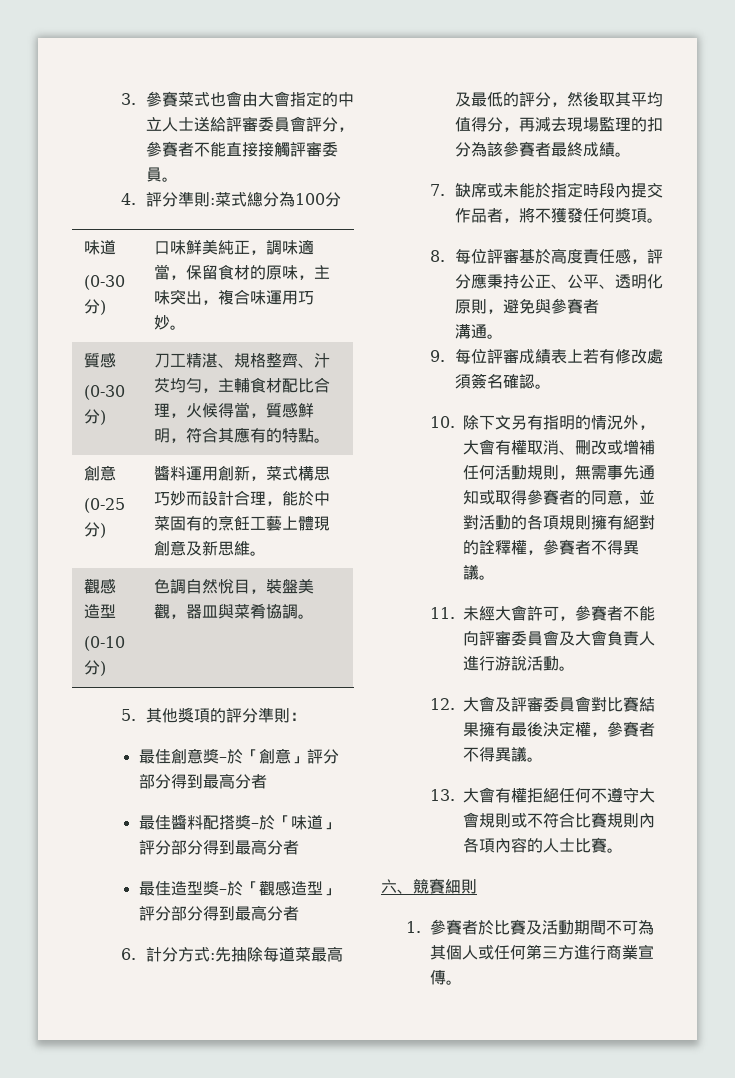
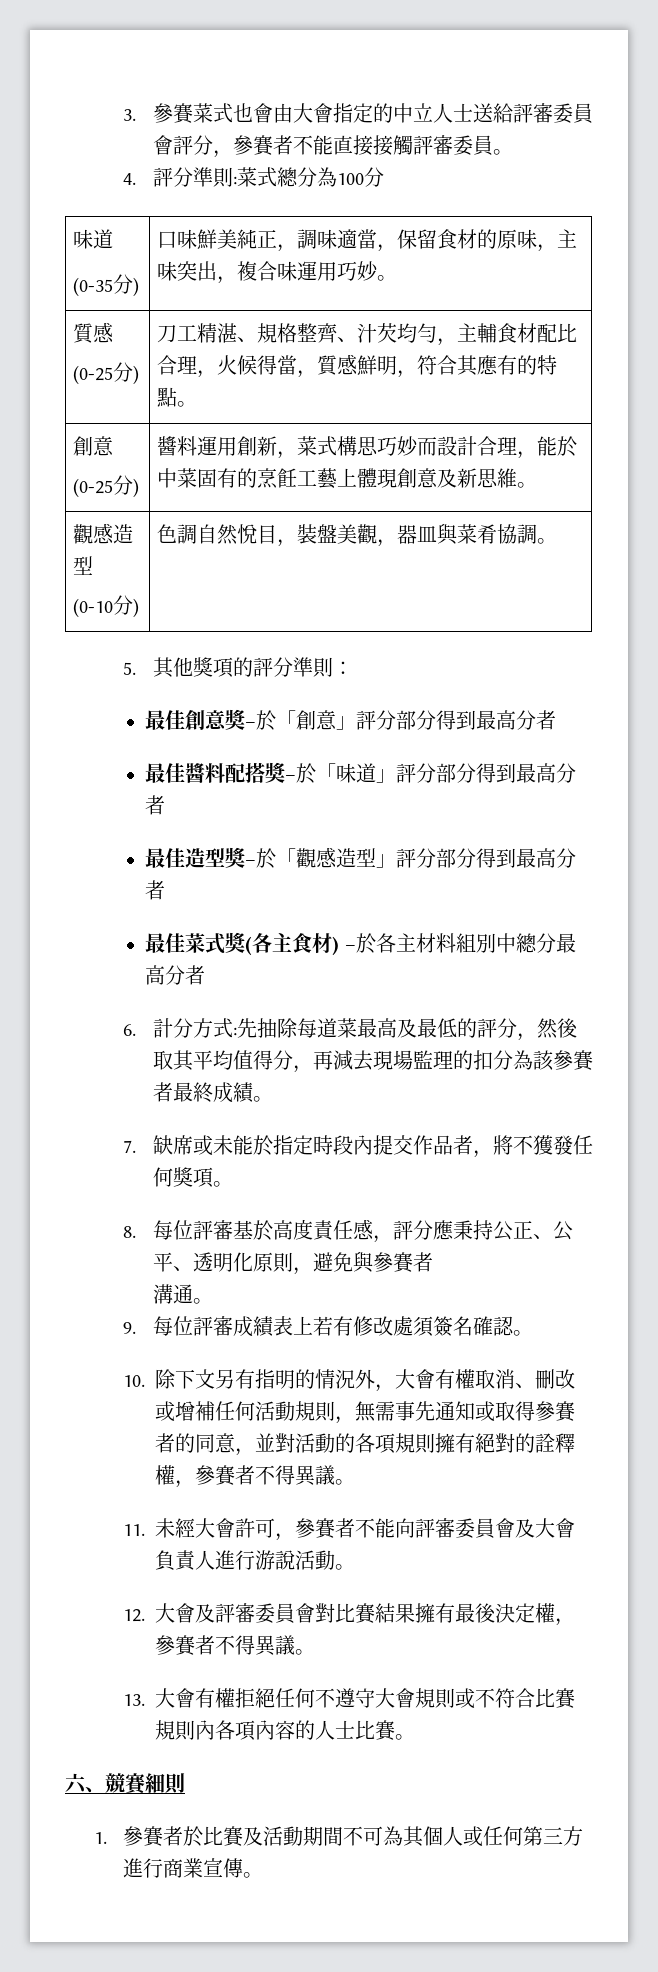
  4.評分準則:菜式總分為100分
  味道
- (0-30分) | 口味鮮美純正，調味適當，保留食材的原味，主味突出，複合味運用巧妙。
+ (0-35分) | 口味鮮美純正，調味適當，保留食材的原味，主味突出，複合味運用巧妙。
  質感
- (0-30分) | 刀工精湛、規格整齊、汁芡均勻，主輔食材配比合理，火候得當，質感鮮明，符合其應有的特點。
+ (0-25分) | 刀工精湛、規格整齊、汁芡均勻，主輔食材配比合理，火候得當，質感鮮明，符合其應有的特點。
+ 最佳菜式奬(各主食材) –於各主材料組別中總分最高分者

